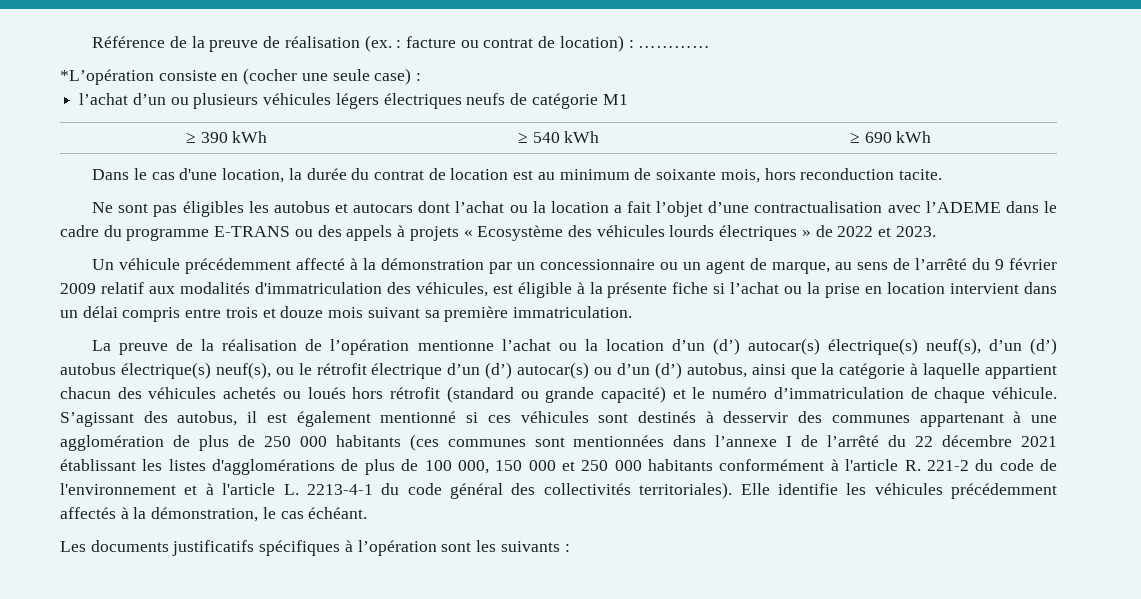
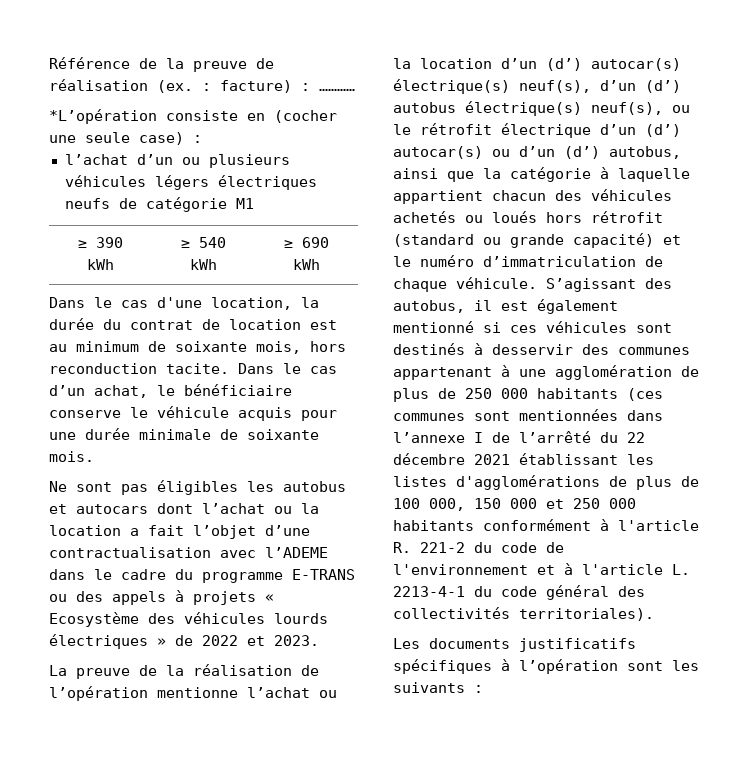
- Référence de la preuve de réalisation (ex. : facture ou contrat de location) : …………
+ Référence de la preuve de réalisation (ex. : facture) : …………
+ Dans le cas d’un achat, le bénéficiaire conserve le véhicule acquis pour une durée minimale de soixante mois.
- Un véhicule précédemment affecté à la démonstration par un concessionnaire ou un agent de marque, au sens de l’arrêté du 9 février 2009 relatif aux modalités d'immatriculation des véhicules, est éligible à la présente fiche si l’achat ou la prise en location intervient dans un délai compris entre trois et douze mois suivant sa première immatriculation.
- Elle identifie les véhicules précédemment affectés à la démonstration, le cas échéant.

